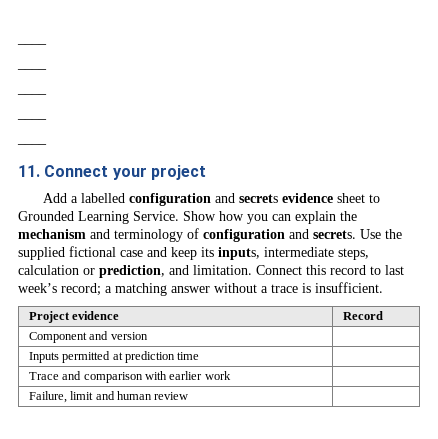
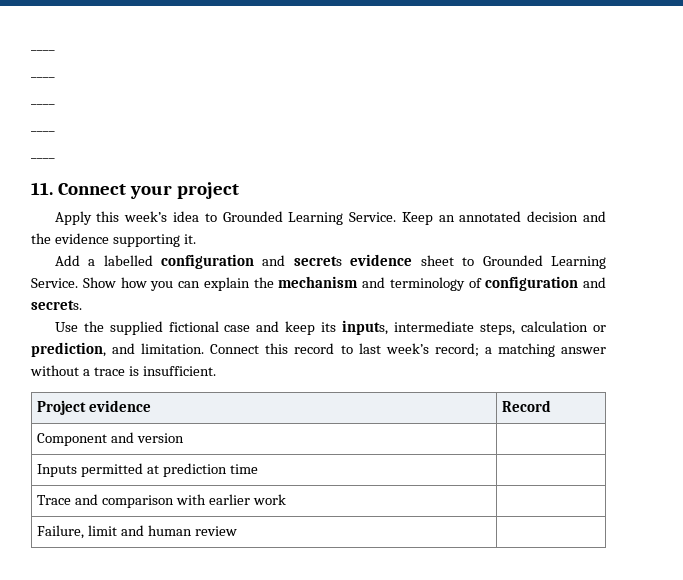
+ Apply this week’s idea to Grounded Learning Service. Keep an annotated decision and the evidence supporting it.
- Show how you can explain the mechanism and terminology of configuration and secrets. Use the supplied fictional case and keep its inputs, intermediate steps, calculation or prediction, and limitation.
+ Show how you can explain the mechanism and terminology of configuration and secrets.
+ Use the supplied fictional case and keep its inputs, intermediate steps, calculation or prediction, and limitation.

